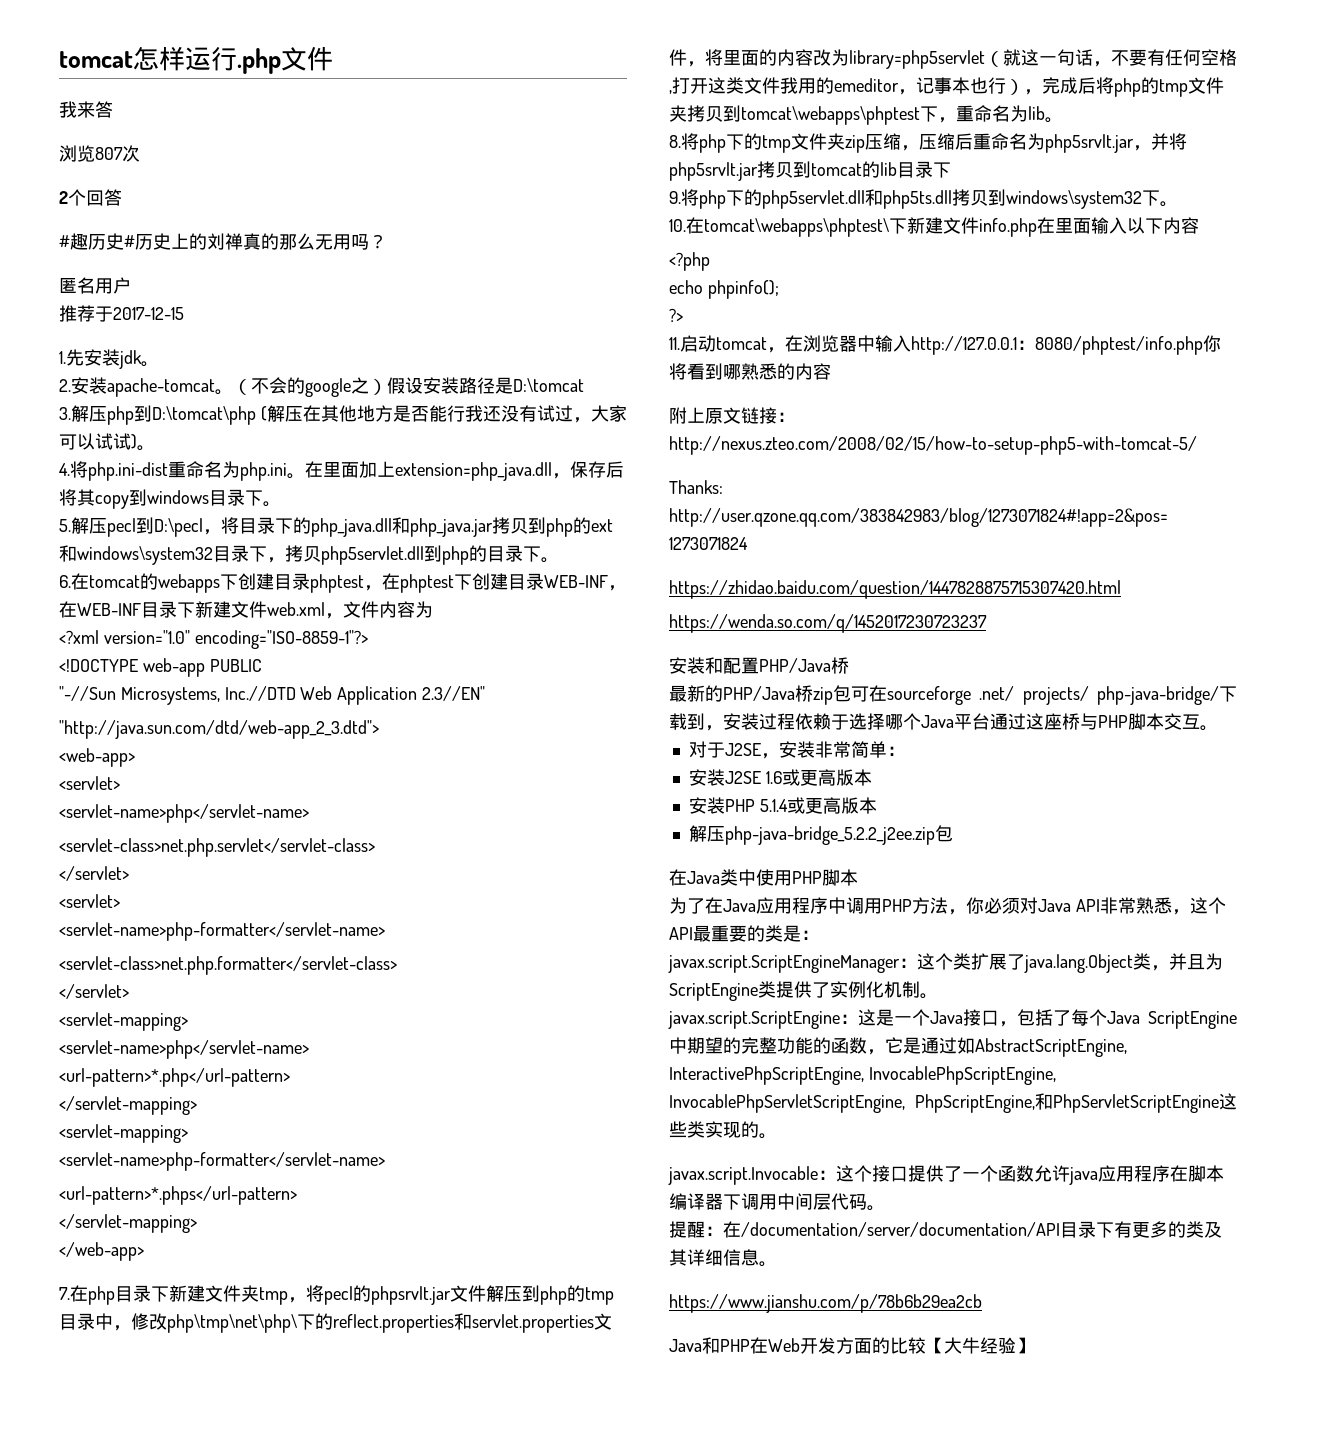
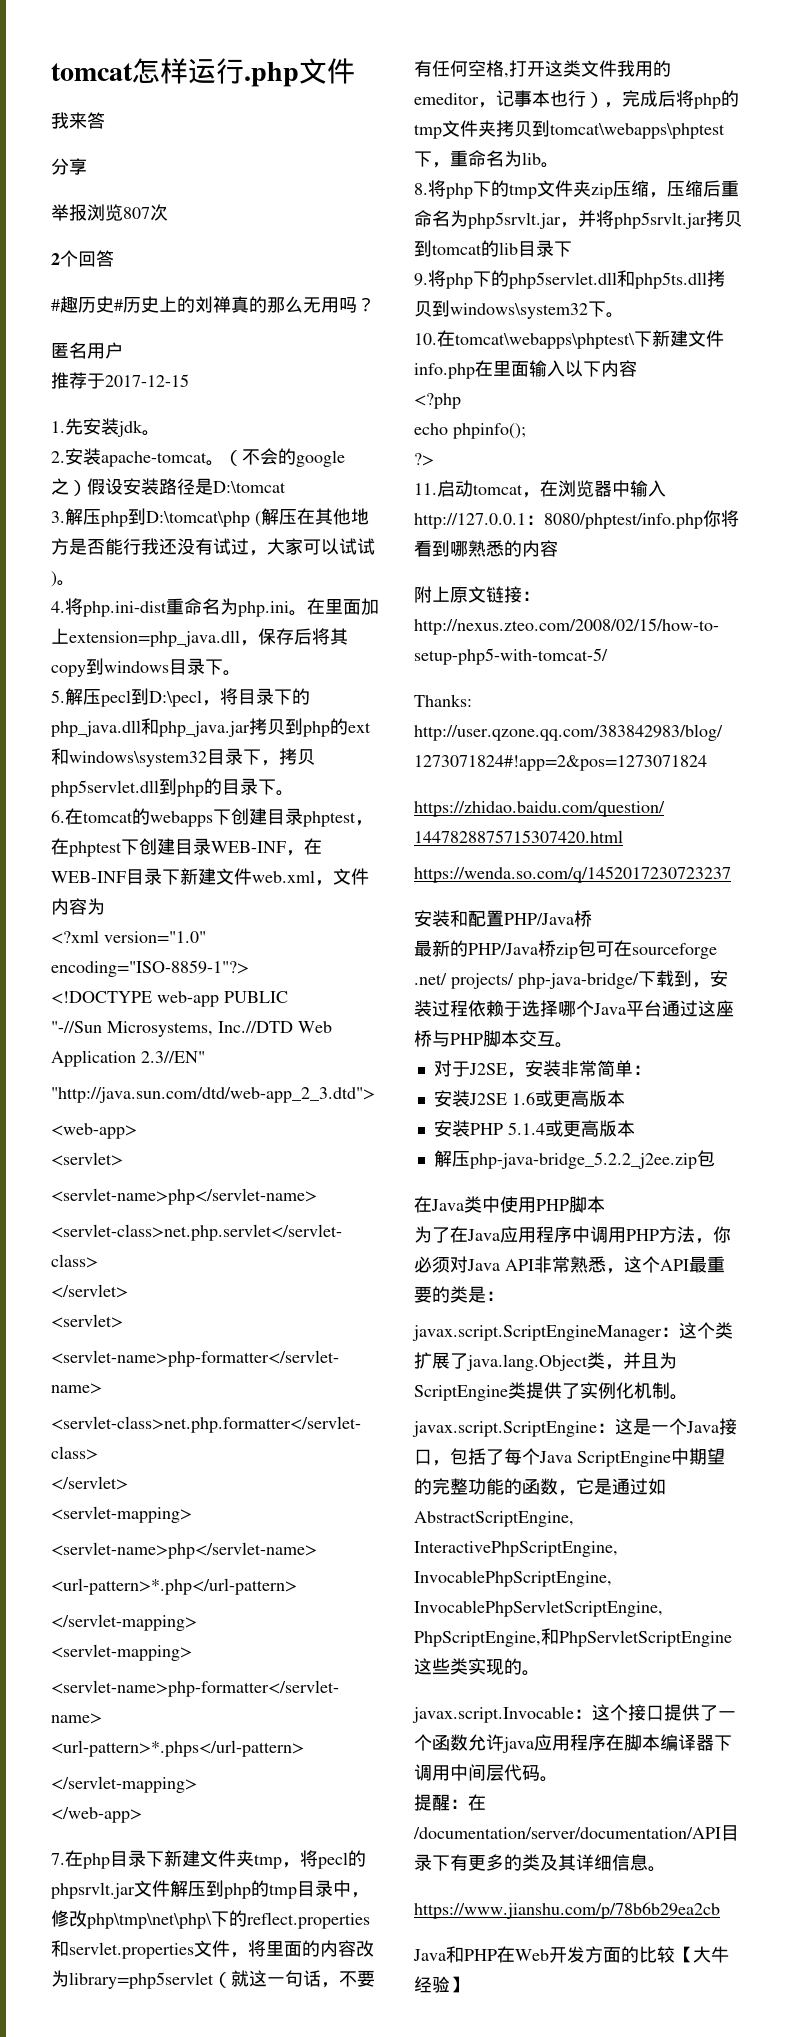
- 浏览807次
+ 分享
+ 举报浏览807次

